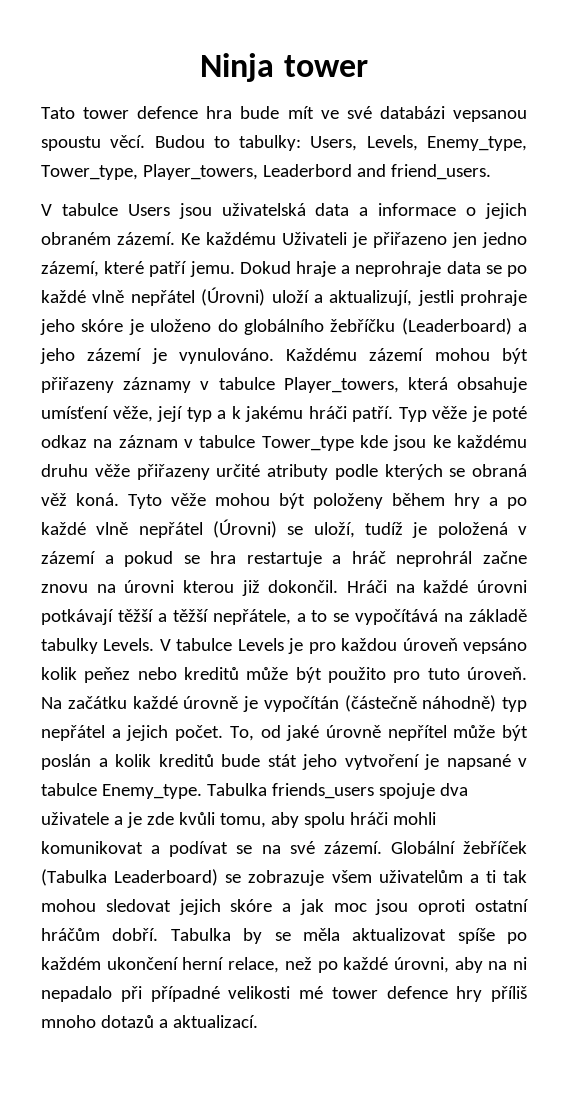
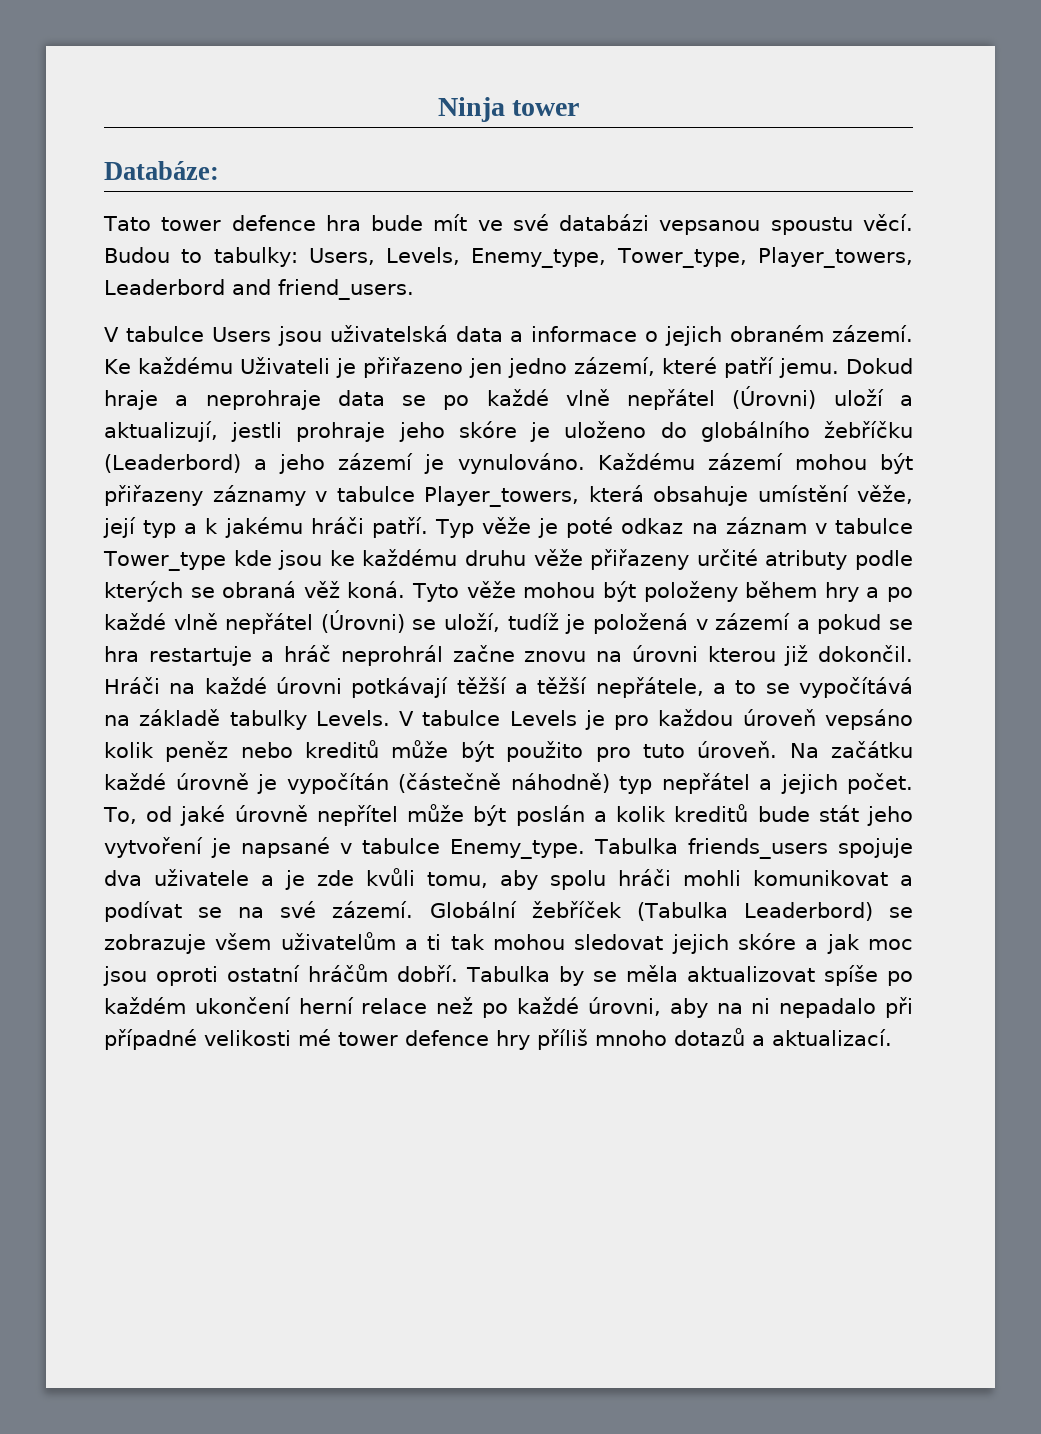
+ Databáze:
- Dokud hraje a neprohraje data se po každé vlně nepřátel (Úrovni) uloží a aktualizují, jestli prohraje jeho skóre je uloženo do globálního žebříčku (Leaderboard) a jeho zázemí je vynulováno.
+ Dokud hraje a neprohraje data se po každé vlně nepřátel (Úrovni) uloží a aktualizují, jestli prohraje jeho skóre je uloženo do globálního žebříčku (Leaderbord) a jeho zázemí je vynulováno.
- Každému zázemí mohou být přiřazeny záznamy v tabulce Player_towers, která obsahuje umísťení věže, její typ a k jakému hráči patří.
+ Každému zázemí mohou být přiřazeny záznamy v tabulce Player_towers, která obsahuje umístění věže, její typ a k jakému hráči patří.
- V tabulce Levels je pro každou úroveň vepsáno kolik peňez nebo kreditů může být použito pro tuto úroveň.
+ V tabulce Levels je pro každou úroveň vepsáno kolik peněz nebo kreditů může být použito pro tuto úroveň.
- Globální žebříček (Tabulka Leaderboard) se zobrazuje všem uživatelům a ti tak mohou sledovat jejich skóre a jak moc jsou oproti ostatní hráčům dobří.
+ Globální žebříček (Tabulka Leaderbord) se zobrazuje všem uživatelům a ti tak mohou sledovat jejich skóre a jak moc jsou oproti ostatní hráčům dobří.
- Tabulka by se měla aktualizovat spíše po každém ukončení herní relace, než po každé úrovni, aby na ni nepadalo při případné velikosti mé tower defence hry příliš mnoho dotazů a aktualizací.
+ Tabulka by se měla aktualizovat spíše po každém ukončení herní relace než po každé úrovni, aby na ni nepadalo při případné velikosti mé tower defence hry příliš mnoho dotazů a aktualizací.

